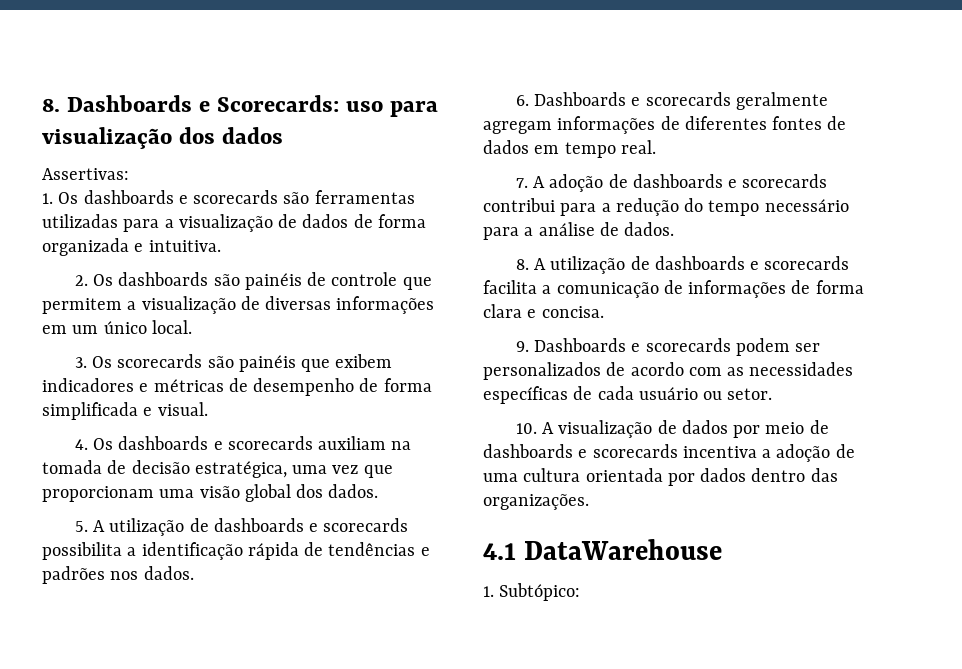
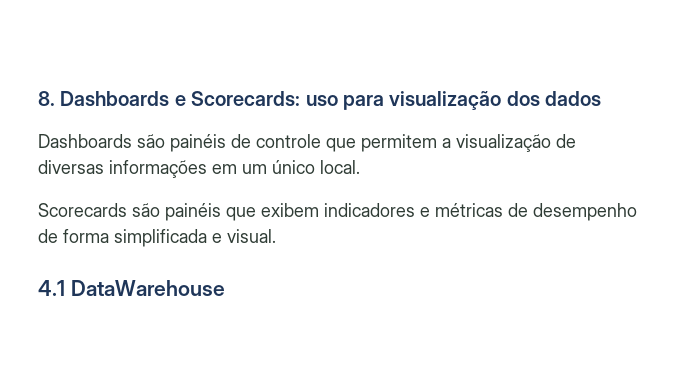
- Assertivas:
- 1. Os dashboards e scorecards são ferramentas utilizadas para a visualização de dados de forma organizada e intuitiva.
- 2. Os dashboards são painéis de controle que permitem a visualização de diversas informações em um único local.
+ Dashboards são painéis de controle que permitem a visualização de diversas informações em um único local.
- 3. Os scorecards são painéis que exibem indicadores e métricas de desempenho de forma simplificada e visual.
+ Scorecards são painéis que exibem indicadores e métricas de desempenho de forma simplificada e visual.
- 4. Os dashboards e scorecards auxiliam na tomada de decisão estratégica, uma vez que proporcionam uma visão global dos dados.
- 5. A utilização de dashboards e scorecards possibilita a identificação rápida de tendências e padrões nos dados.
- 6. Dashboards e scorecards geralmente agregam informações de diferentes fontes de dados em tempo real.
- 7. A adoção de dashboards e scorecards contribui para a redução do tempo necessário para a análise de dados.
- 8. A utilização de dashboards e scorecards facilita a comunicação de informações de forma clara e concisa.
- 9. Dashboards e scorecards podem ser personalizados de acordo com as necessidades específicas de cada usuário ou setor.
- 10. A visualização de dados por meio de dashboards e scorecards incentiva a adoção de uma cultura orientada por dados dentro das organizações.
- 1. Subtópico:

